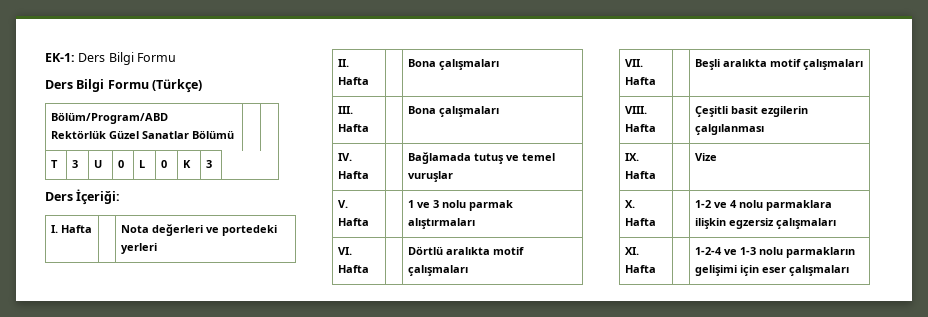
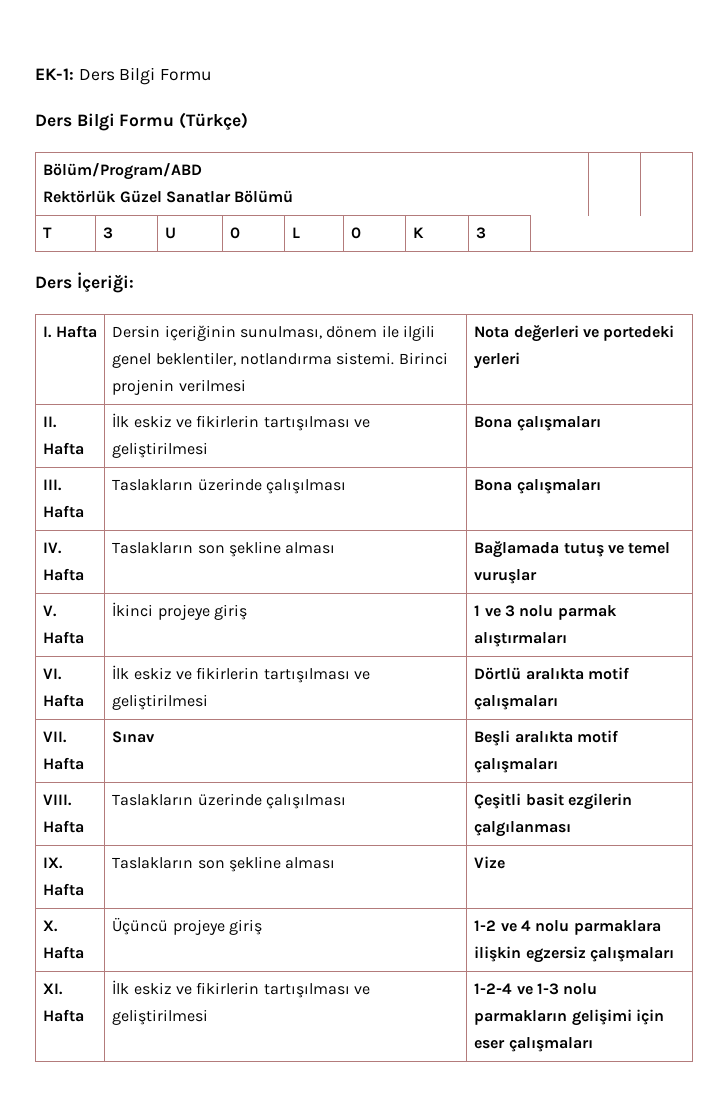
- I. Hafta | | Nota değerleri ve portedeki yerleri
+ I. Hafta | Dersin içeriğinin sunulması, dönem ile ilgili genel beklentiler, notlandırma sistemi. Birinci projenin verilmesi | Nota değerleri ve portedeki yerleri
- II. Hafta | | Bona çalışmaları
+ II. Hafta | İlk eskiz ve fikirlerin tartışılması ve geliştirilmesi | Bona çalışmaları
- III. Hafta | | Bona çalışmaları
+ III. Hafta | Taslakların üzerinde çalışılması | Bona çalışmaları
- IV. Hafta | | Bağlamada tutuş ve temel vuruşlar
+ IV. Hafta | Taslakların son şekline alması | Bağlamada tutuş ve temel vuruşlar
- V. Hafta | | 1 ve 3 nolu parmak alıştırmaları
+ V. Hafta | İkinci projeye giriş | 1 ve 3 nolu parmak alıştırmaları
- VI. Hafta | | Dörtlü aralıkta motif çalışmaları
+ VI. Hafta | İlk eskiz ve fikirlerin tartışılması ve geliştirilmesi | Dörtlü aralıkta motif çalışmaları
- VII. Hafta | | Beşli aralıkta motif çalışmaları
+ VII. Hafta | Sınav | Beşli aralıkta motif çalışmaları
- VIII. Hafta | | Çeşitli basit ezgilerin çalgılanması
+ VIII. Hafta | Taslakların üzerinde çalışılması | Çeşitli basit ezgilerin çalgılanması
- IX. Hafta | | Vize
+ IX. Hafta | Taslakların son şekline alması | Vize
- X. Hafta | | 1-2 ve 4 nolu parmaklara ilişkin egzersiz çalışmaları
+ X. Hafta | Üçüncü projeye giriş | 1-2 ve 4 nolu parmaklara ilişkin egzersiz çalışmaları
- XI. Hafta | | 1-2-4 ve 1-3 nolu parmakların gelişimi için eser çalışmaları
+ XI. Hafta | İlk eskiz ve fikirlerin tartışılması ve geliştirilmesi | 1-2-4 ve 1-3 nolu parmakların gelişimi için eser çalışmaları

